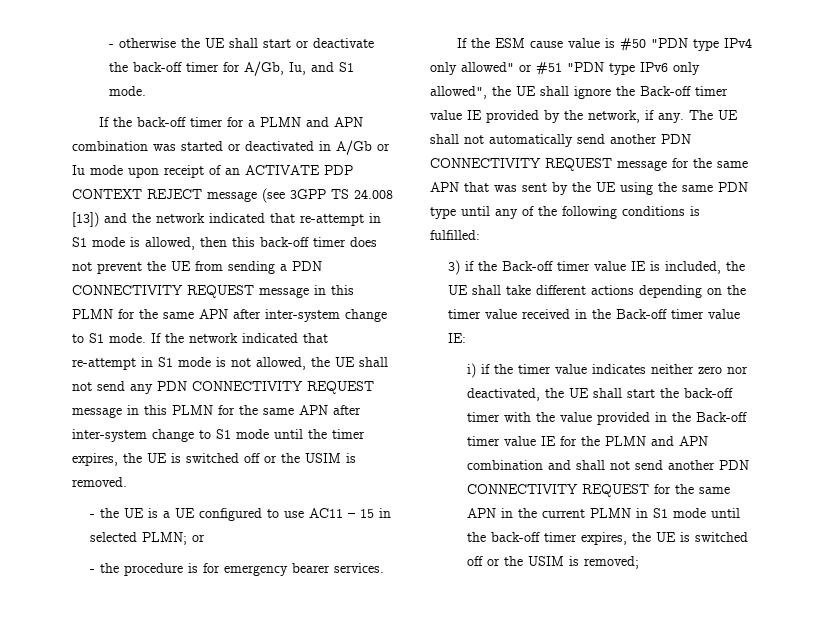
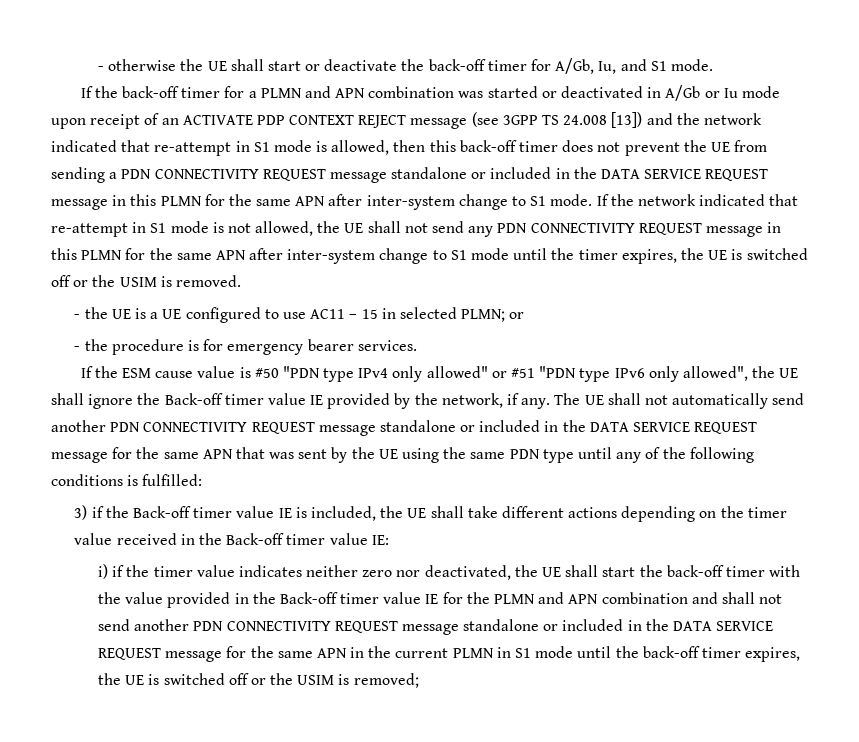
- If the back-off timer for a PLMN and APN combination was started or deactivated in A/Gb or Iu mode upon receipt of an ACTIVATE PDP CONTEXT REJECT message (see 3GPP TS 24.008 [13]) and the network indicated that re-attempt in S1 mode is allowed, then this back-off timer does not prevent the UE from sending a PDN CONNECTIVITY REQUEST message in this PLMN for the same APN after inter-system change to S1 mode.
+ If the back-off timer for a PLMN and APN combination was started or deactivated in A/Gb or Iu mode upon receipt of an ACTIVATE PDP CONTEXT REJECT message (see 3GPP TS 24.008 [13]) and the network indicated that re-attempt in S1 mode is allowed, then this back-off timer does not prevent the UE from sending a PDN CONNECTIVITY REQUEST message standalone or included in the DATA SERVICE REQUEST message in this PLMN for the same APN after inter-system change to S1 mode.
- The UE shall not automatically send another PDN CONNECTIVITY REQUEST message for the same APN that was sent by the UE using the same PDN type until any of the following conditions is fulfilled:
+ The UE shall not automatically send another PDN CONNECTIVITY REQUEST message standalone or included in the DATA SERVICE REQUEST message for the same APN that was sent by the UE using the same PDN type until any of the following conditions is fulfilled:
- i) if the timer value indicates neither zero nor deactivated, the UE shall start the back-off timer with the value provided in the Back-off timer value IE for the PLMN and APN combination and shall not send another PDN CONNECTIVITY REQUEST for the same APN in the current PLMN in S1 mode until the back-off timer expires, the UE is switched off or the USIM is removed;
+ i) if the timer value indicates neither zero nor deactivated, the UE shall start the back-off timer with the value provided in the Back-off timer value IE for the PLMN and APN combination and shall not send another PDN CONNECTIVITY REQUEST message standalone or included in the DATA SERVICE REQUEST message for the same APN in the current PLMN in S1 mode until the back-off timer expires, the UE is switched off or the USIM is removed;

